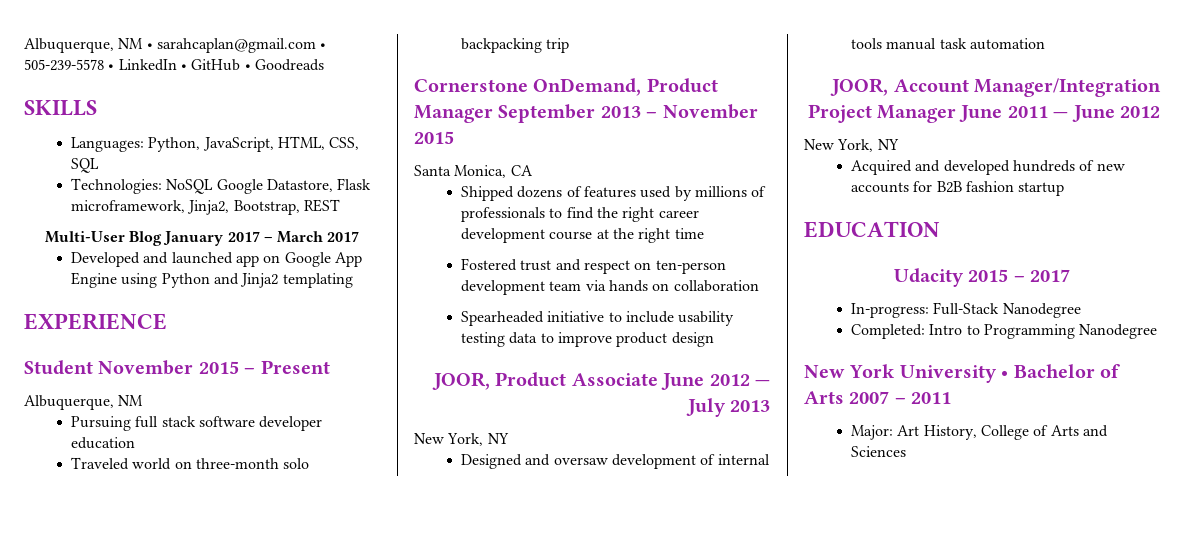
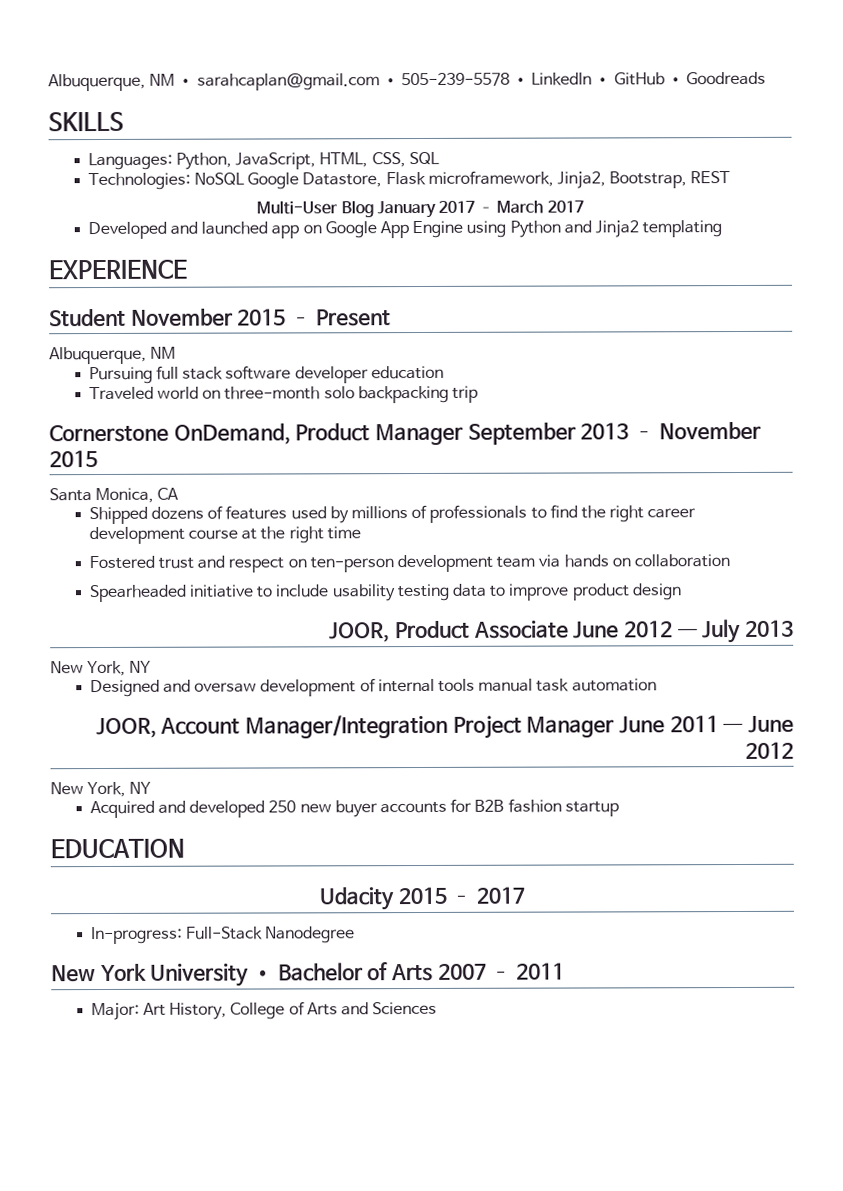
- Acquired and developed hundreds of new accounts for B2B fashion startup
+ Acquired and developed 250 new buyer accounts for B2B fashion startup
- Completed: Intro to Programming Nanodegree

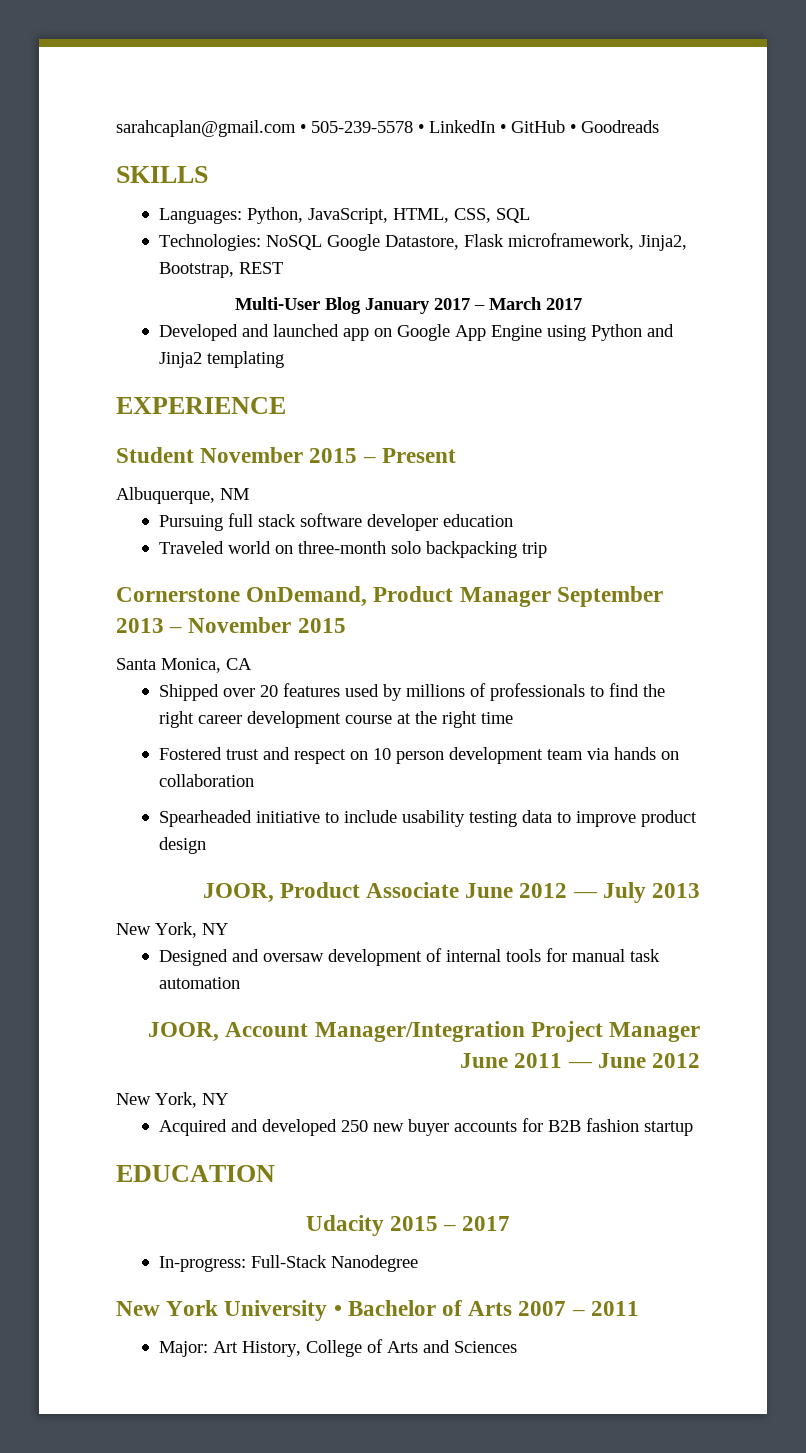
- Albuquerque, NM • sarahcaplan@gmail.com • 505-239-5578 • LinkedIn • GitHub • Goodreads
+ sarahcaplan@gmail.com • 505-239-5578 • LinkedIn • GitHub • Goodreads
- Shipped dozens of features used by millions of professionals to find the right career development course at the right time
+ Shipped over 20 features used by millions of professionals to find the right career development course at the right time
- Fostered trust and respect on ten-person development team via hands on collaboration
+ Fostered trust and respect on 10 person development team via hands on collaboration
- Designed and oversaw development of internal tools manual task automation
+ Designed and oversaw development of internal tools for manual task automation

